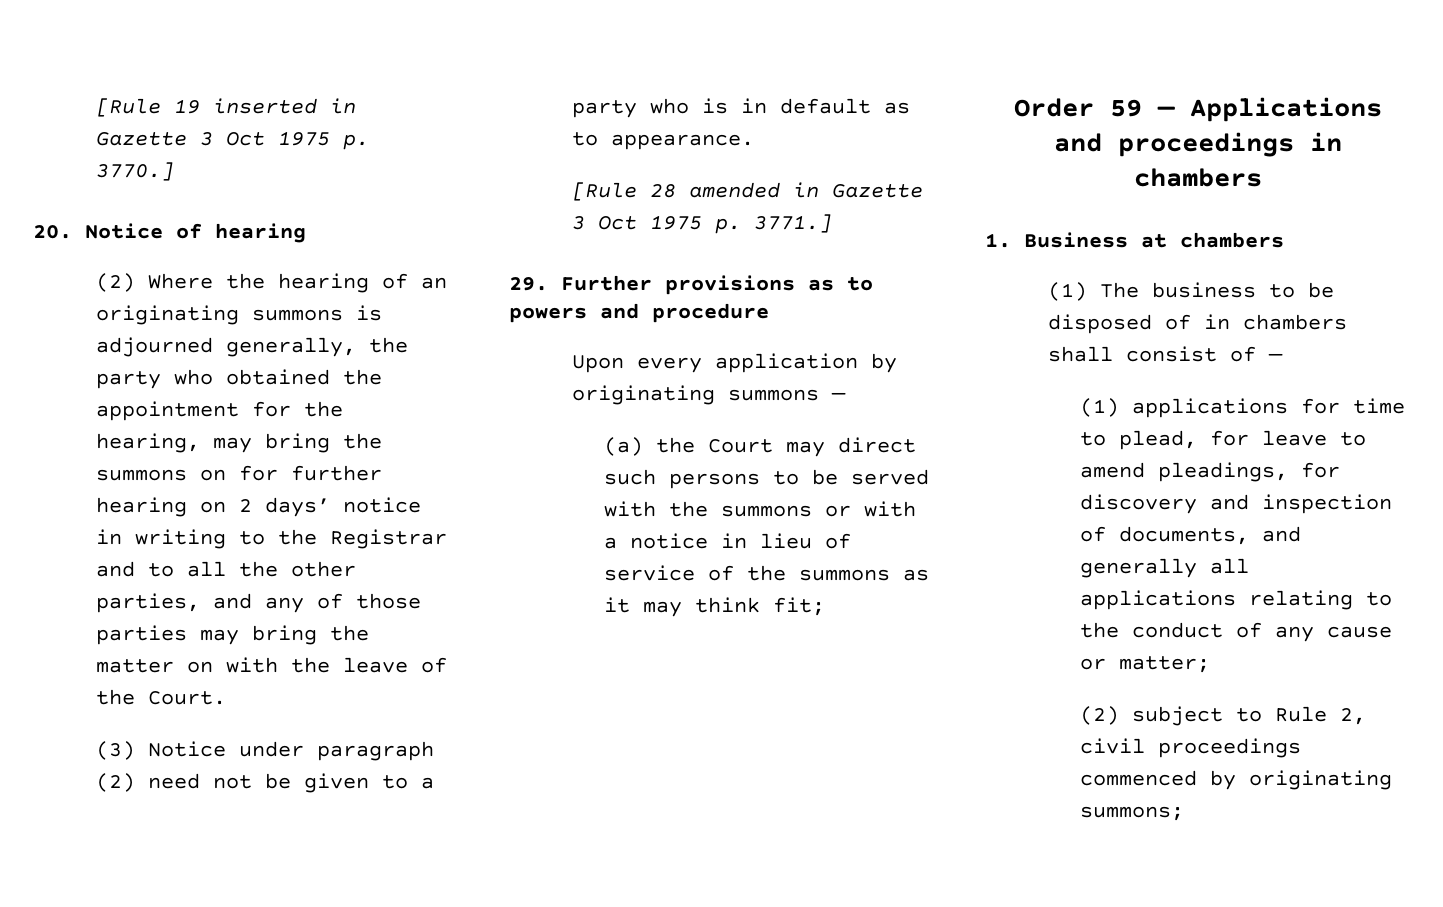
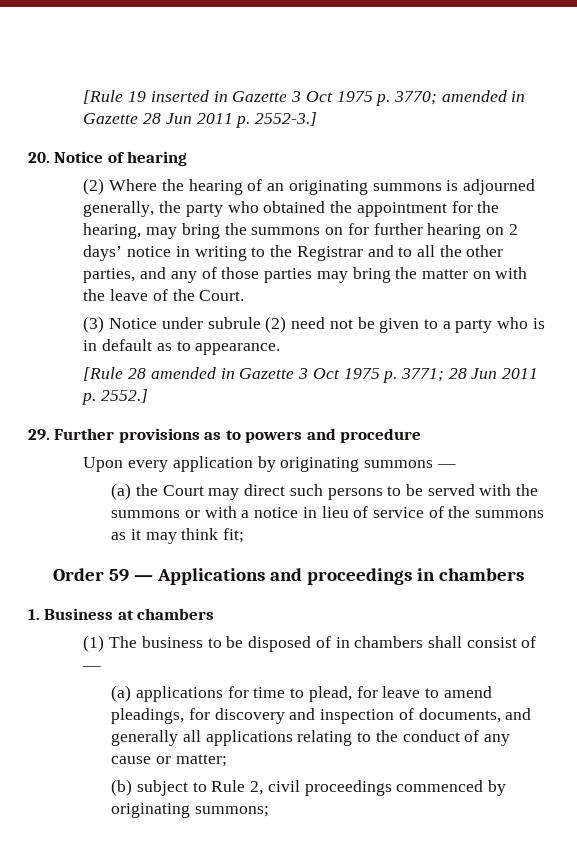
- [Rule 19 inserted in Gazette 3 Oct 1975 p. 3770.]
+ [Rule 19 inserted in Gazette 3 Oct 1975 p. 3770; amended in Gazette 28 Jun 2011 p. 2552-3.]
- (3) Notice under paragraph (2) need not be given to a party who is in default as to appearance.
+ (3) Notice under subrule (2) need not be given to a party who is in default as to appearance.
- [Rule 28 amended in Gazette 3 Oct 1975 p. 3771.]
+ [Rule 28 amended in Gazette 3 Oct 1975 p. 3771; 28 Jun 2011 p. 2552.]
- (1) applications for time to plead, for leave to amend pleadings, for discovery and inspection of documents, and generally all applications relating to the conduct of any cause or matter;
+ (a) applications for time to plead, for leave to amend pleadings, for discovery and inspection of documents, and generally all applications relating to the conduct of any cause or matter;
- (2) subject to Rule 2, civil proceedings commenced by originating summons;
+ (b) subject to Rule 2, civil proceedings commenced by originating summons;

